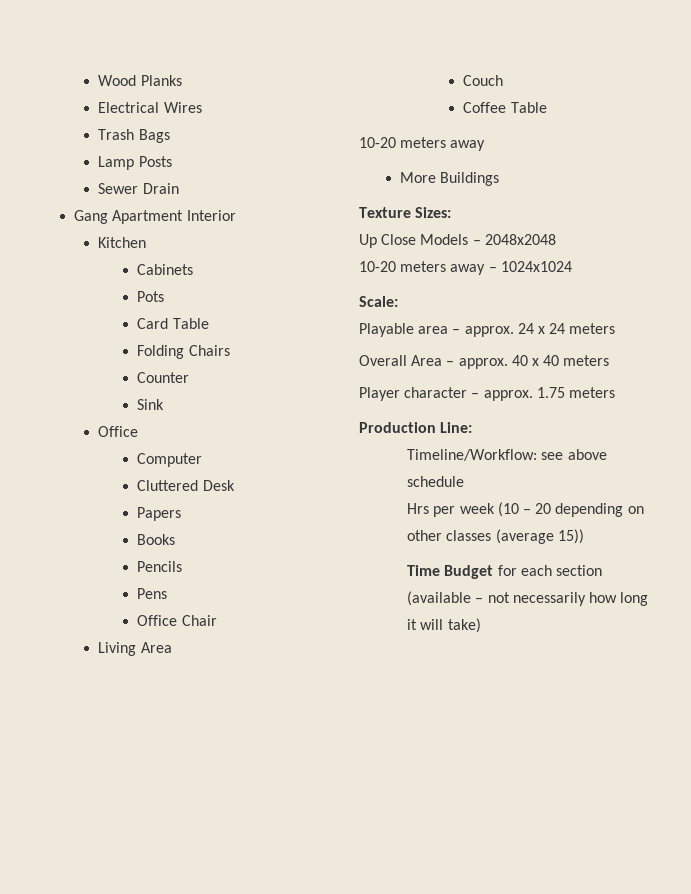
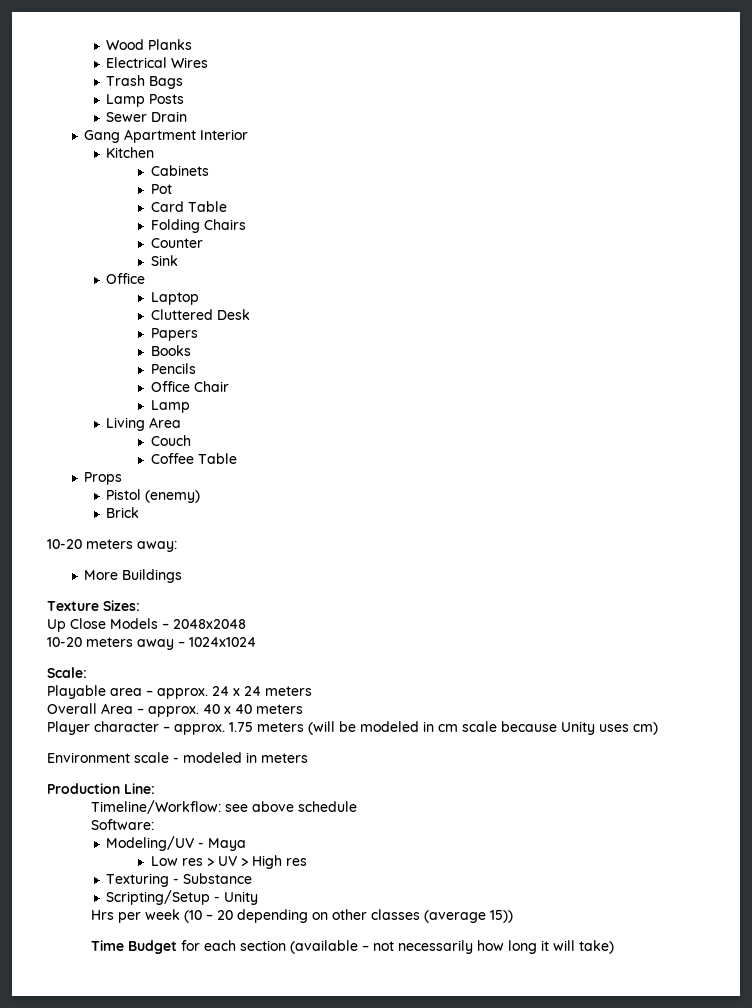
- Pots
+ Pot
- Computer
+ Laptop
- Pens
  Office Chair
+ Lamp
  Coffee Table
- 10-20 meters away
+ Props
+ Pistol (enemy)
+ Brick
+ 10-20 meters away:
- Player character – approx. 1.75 meters
+ Player character – approx. 1.75 meters (will be modeled in cm scale because Unity uses cm)
+ Environment scale - modeled in meters
+ Software:
+ Modeling/UV - Maya
+ Low res > UV > High res
+ Texturing - Substance
+ Scripting/Setup - Unity

